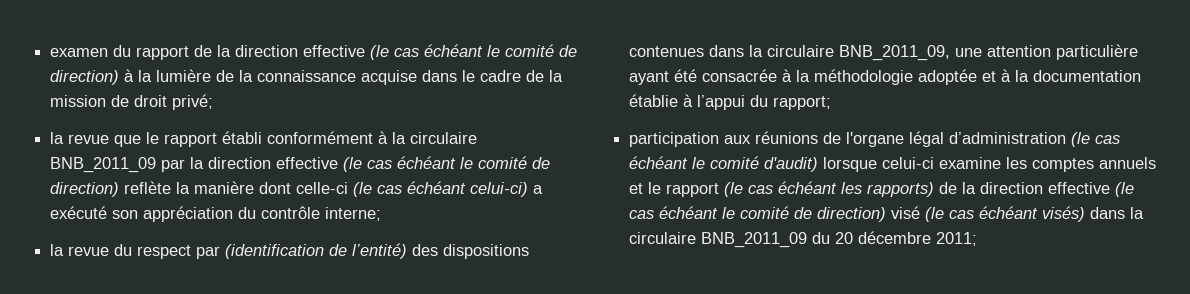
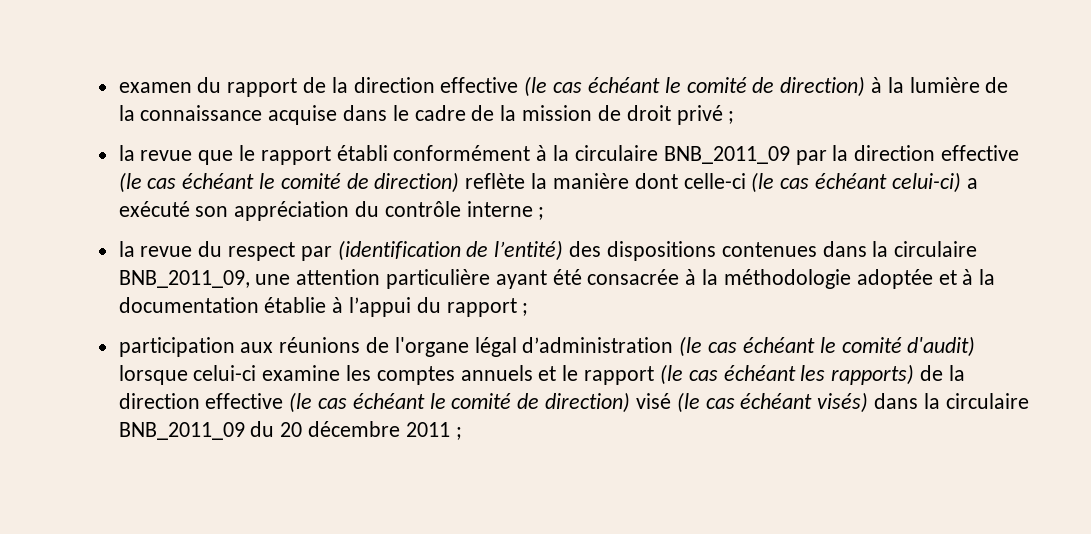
- examen du rapport de la direction effective (le cas échéant le comité de direction) à la lumière de la connaissance acquise dans le cadre de la mission de droit privé;
+ examen du rapport de la direction effective (le cas échéant le comité de direction) à la lumière de la connaissance acquise dans le cadre de la mission de droit privé ;
- la revue que le rapport établi conformément à la circulaire BNB_2011_09 par la direction effective (le cas échéant le comité de direction) reflète la manière dont celle-ci (le cas échéant celui-ci) a exécuté son appréciation du contrôle interne;
+ la revue que le rapport établi conformément à la circulaire BNB_2011_09 par la direction effective (le cas échéant le comité de direction) reflète la manière dont celle-ci (le cas échéant celui-ci) a exécuté son appréciation du contrôle interne ;
- la revue du respect par (identification de l’entité) des dispositions contenues dans la circulaire BNB_2011_09, une attention particulière ayant été consacrée à la méthodologie adoptée et à la documentation établie à l’appui du rapport;
+ la revue du respect par (identification de l’entité) des dispositions contenues dans la circulaire BNB_2011_09, une attention particulière ayant été consacrée à la méthodologie adoptée et à la documentation établie à l’appui du rapport ;
- participation aux réunions de l'organe légal d’administration (le cas échéant le comité d'audit) lorsque celui-ci examine les comptes annuels et le rapport (le cas échéant les rapports) de la direction effective (le cas échéant le comité de direction) visé (le cas échéant visés) dans la circulaire BNB_2011_09 du 20 décembre 2011;
+ participation aux réunions de l'organe légal d’administration (le cas échéant le comité d'audit) lorsque celui-ci examine les comptes annuels et le rapport (le cas échéant les rapports) de la direction effective (le cas échéant le comité de direction) visé (le cas échéant visés) dans la circulaire BNB_2011_09 du 20 décembre 2011 ;

